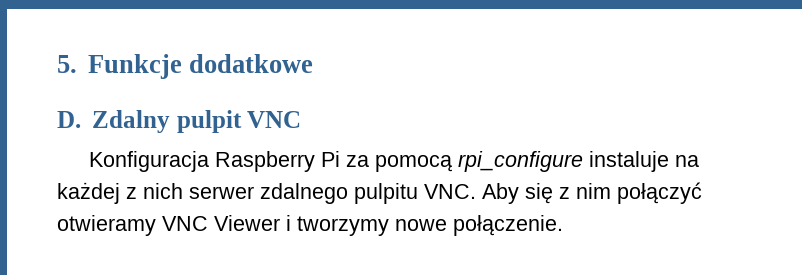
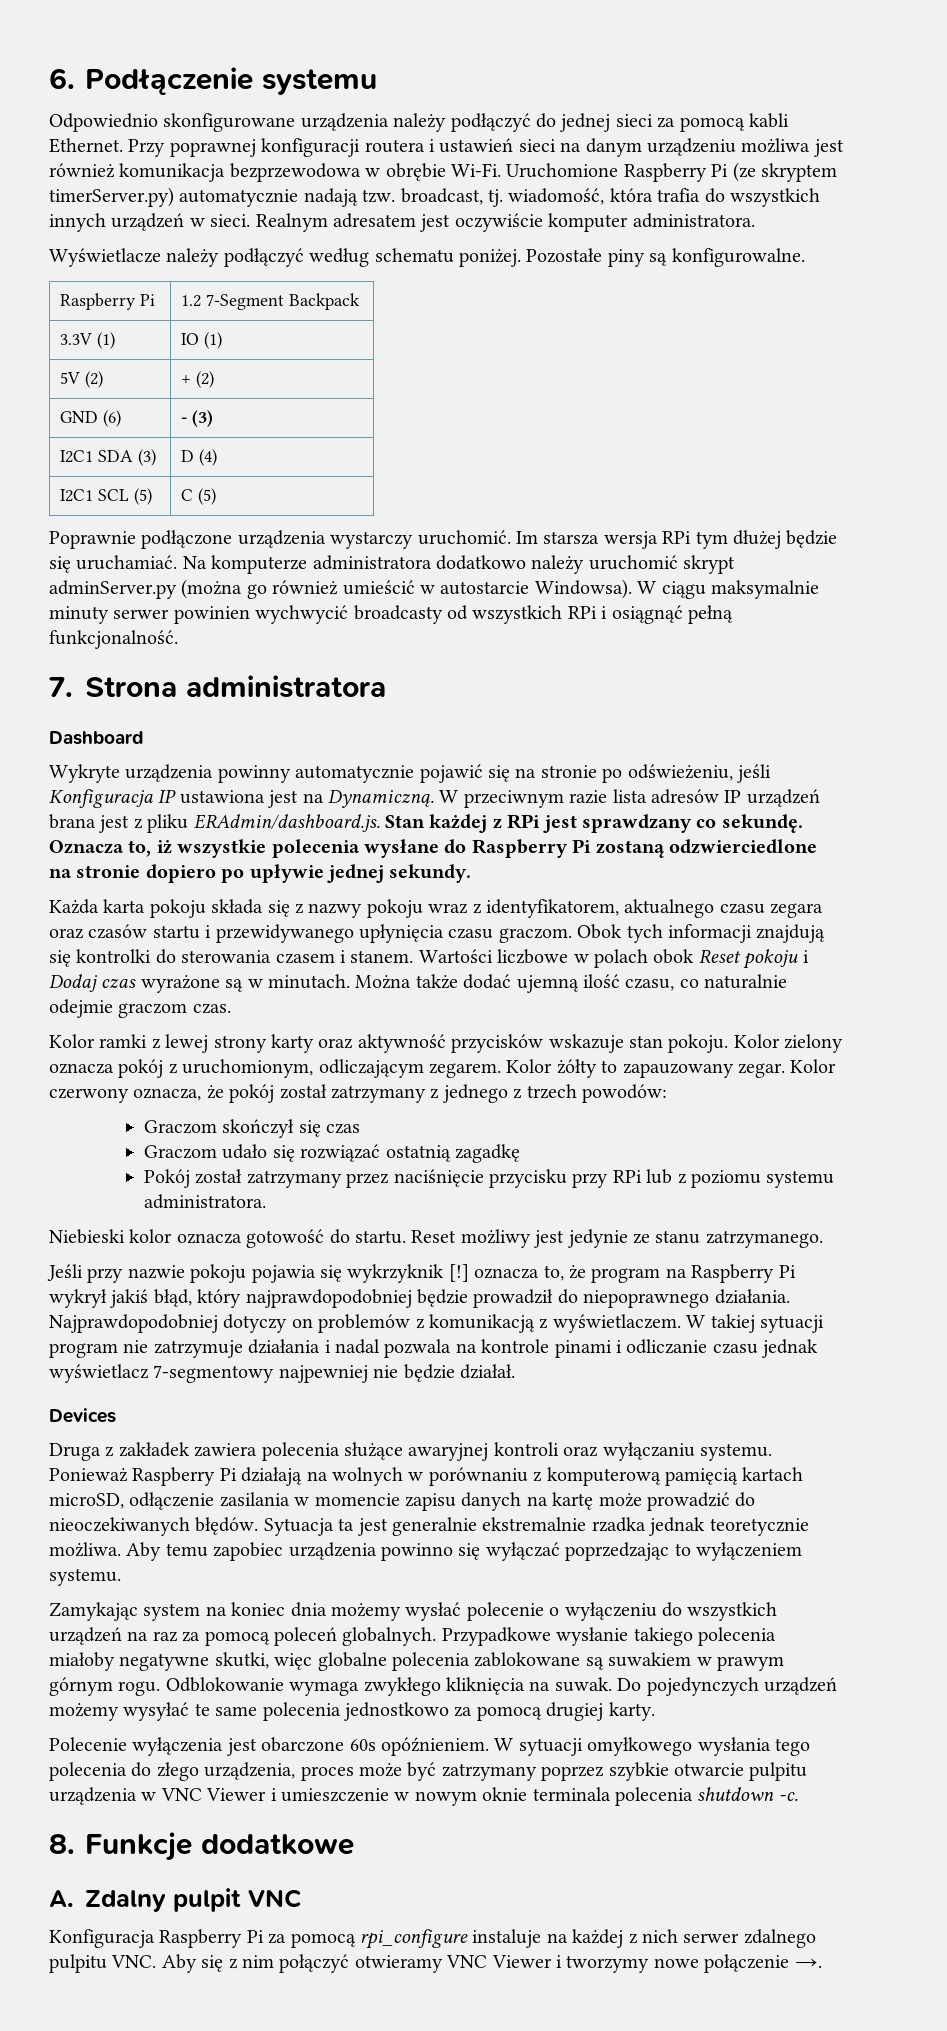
- 5. Funkcje dodatkowe
+ 6. Podłączenie systemu
+ Odpowiednio skonfigurowane urządzenia należy podłączyć do jednej sieci za pomocą kabli Ethernet. Przy poprawnej konfiguracji routera i ustawień sieci na danym urządzeniu możliwa jest również komunikacja bezprzewodowa w obrębie Wi-Fi. Uruchomione Raspberry Pi (ze skryptem timerServer.py) automatycznie nadają tzw. broadcast, tj. wiadomość, która trafia do wszystkich innych urządzeń w sieci. Realnym adresatem jest oczywiście komputer administratora.
+ Wyświetlacze należy podłączyć według schematu poniżej. Pozostałe piny są konfigurowalne.
+ Raspberry Pi | 1.2 7-Segment Backpack
+ 3.3V (1) | IO (1)
+ 5V (2) | + (2)
+ GND (6) | - (3)
+ I2C1 SDA (3) | D (4)
+ I2C1 SCL (5) | C (5)
+ Poprawnie podłączone urządzenia wystarczy uruchomić. Im starsza wersja RPi tym dłużej będzie się uruchamiać. Na komputerze administratora dodatkowo należy uruchomić skrypt adminServer.py (można go również umieścić w autostarcie Windowsa). W ciągu maksymalnie minuty serwer powinien wychwycić broadcasty od wszystkich RPi i osiągnąć pełną funkcjonalność.
+ 7. Strona administratora
+ Dashboard
+ Wykryte urządzenia powinny automatycznie pojawić się na stronie po odświeżeniu, jeśli Konfiguracja IP ustawiona jest na Dynamiczną. W przeciwnym razie lista adresów IP urządzeń brana jest z pliku ERAdmin/dashboard.js. Stan każdej z RPi jest sprawdzany co sekundę. Oznacza to, iż wszystkie polecenia wysłane do Raspberry Pi zostaną odzwierciedlone na stronie dopiero po upływie jednej sekundy.
+ Każda karta pokoju składa się z nazwy pokoju wraz z identyfikatorem, aktualnego czasu zegara oraz czasów startu i przewidywanego upłynięcia czasu graczom. Obok tych informacji znajdują się kontrolki do sterowania czasem i stanem. Wartości liczbowe w polach obok Reset pokoju i Dodaj czas wyrażone są w minutach. Można także dodać ujemną ilość czasu, co naturalnie odejmie graczom czas.
+ Kolor ramki z lewej strony karty oraz aktywność przycisków wskazuje stan pokoju. Kolor zielony oznacza pokój z uruchomionym, odliczającym zegarem. Kolor żółty to zapauzowany zegar. Kolor czerwony oznacza, że pokój został zatrzymany z jednego z trzech powodów:
+ Graczom skończył się czas
+ Graczom udało się rozwiązać ostatnią zagadkę
+ Pokój został zatrzymany przez naciśnięcie przycisku przy RPi lub z poziomu systemu administratora.
+ Niebieski kolor oznacza gotowość do startu. Reset możliwy jest jedynie ze stanu zatrzymanego.
+ Jeśli przy nazwie pokoju pojawia się wykrzyknik [!] oznacza to, że program na Raspberry Pi wykrył jakiś błąd, który najprawdopodobniej będzie prowadził do niepoprawnego działania. Najprawdopodobniej dotyczy on problemów z komunikacją z wyświetlaczem. W takiej sytuacji program nie zatrzymuje działania i nadal pozwala na kontrole pinami i odliczanie czasu jednak wyświetlacz 7-segmentowy najpewniej nie będzie działał.
+ Devices
+ Druga z zakładek zawiera polecenia służące awaryjnej kontroli oraz wyłączaniu systemu. Ponieważ Raspberry Pi działają na wolnych w porównaniu z komputerową pamięcią kartach microSD, odłączenie zasilania w momencie zapisu danych na kartę może prowadzić do nieoczekiwanych błędów. Sytuacja ta jest generalnie ekstremalnie rzadka jednak teoretycznie możliwa. Aby temu zapobiec urządzenia powinno się wyłączać poprzedzając to wyłączeniem systemu.
+ Zamykając system na koniec dnia możemy wysłać polecenie o wyłączeniu do wszystkich urządzeń na raz za pomocą poleceń globalnych. Przypadkowe wysłanie takiego polecenia miałoby negatywne skutki, więc globalne polecenia zablokowane są suwakiem w prawym górnym rogu. Odblokowanie wymaga zwykłego kliknięcia na suwak. Do pojedynczych urządzeń możemy wysyłać te same polecenia jednostkowo za pomocą drugiej karty.
+ Polecenie wyłączenia jest obarczone 60s opóźnieniem. W sytuacji omyłkowego wysłania tego polecenia do złego urządzenia, proces może być zatrzymany poprzez szybkie otwarcie pulpitu urządzenia w VNC Viewer i umieszczenie w nowym oknie terminala polecenia shutdown -c.
+ 8. Funkcje dodatkowe
- D. Zdalny pulpit VNC
+ A. Zdalny pulpit VNC
- Konfiguracja Raspberry Pi za pomocą rpi_configure instaluje na każdej z nich serwer zdalnego pulpitu VNC. Aby się z nim połączyć otwieramy VNC Viewer i tworzymy nowe połączenie.
+ Konfiguracja Raspberry Pi za pomocą rpi_configure instaluje na każdej z nich serwer zdalnego pulpitu VNC. Aby się z nim połączyć otwieramy VNC Viewer i tworzymy nowe połączenie →.

